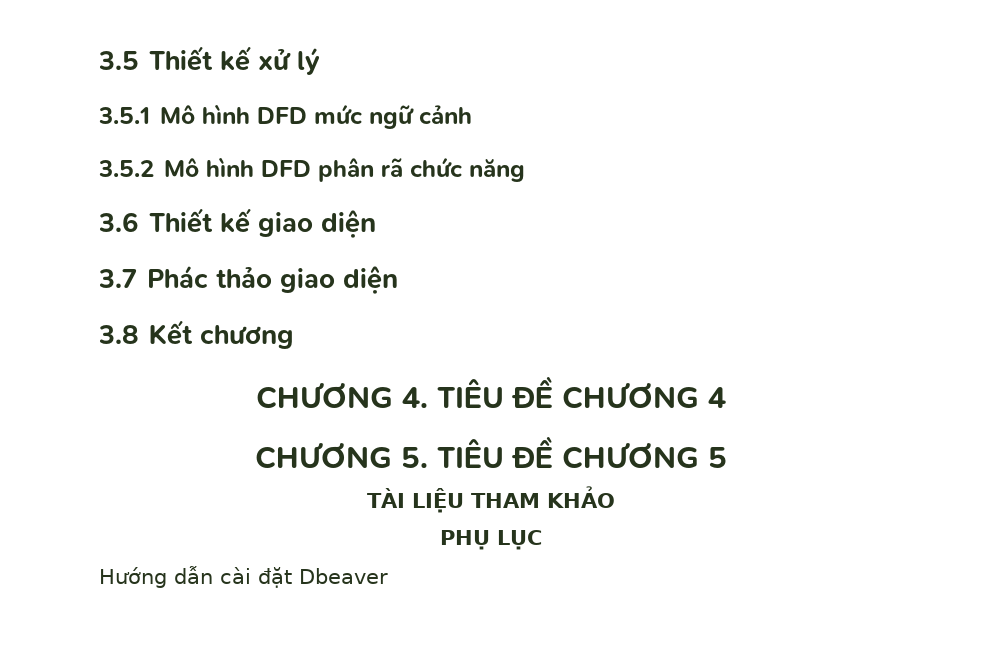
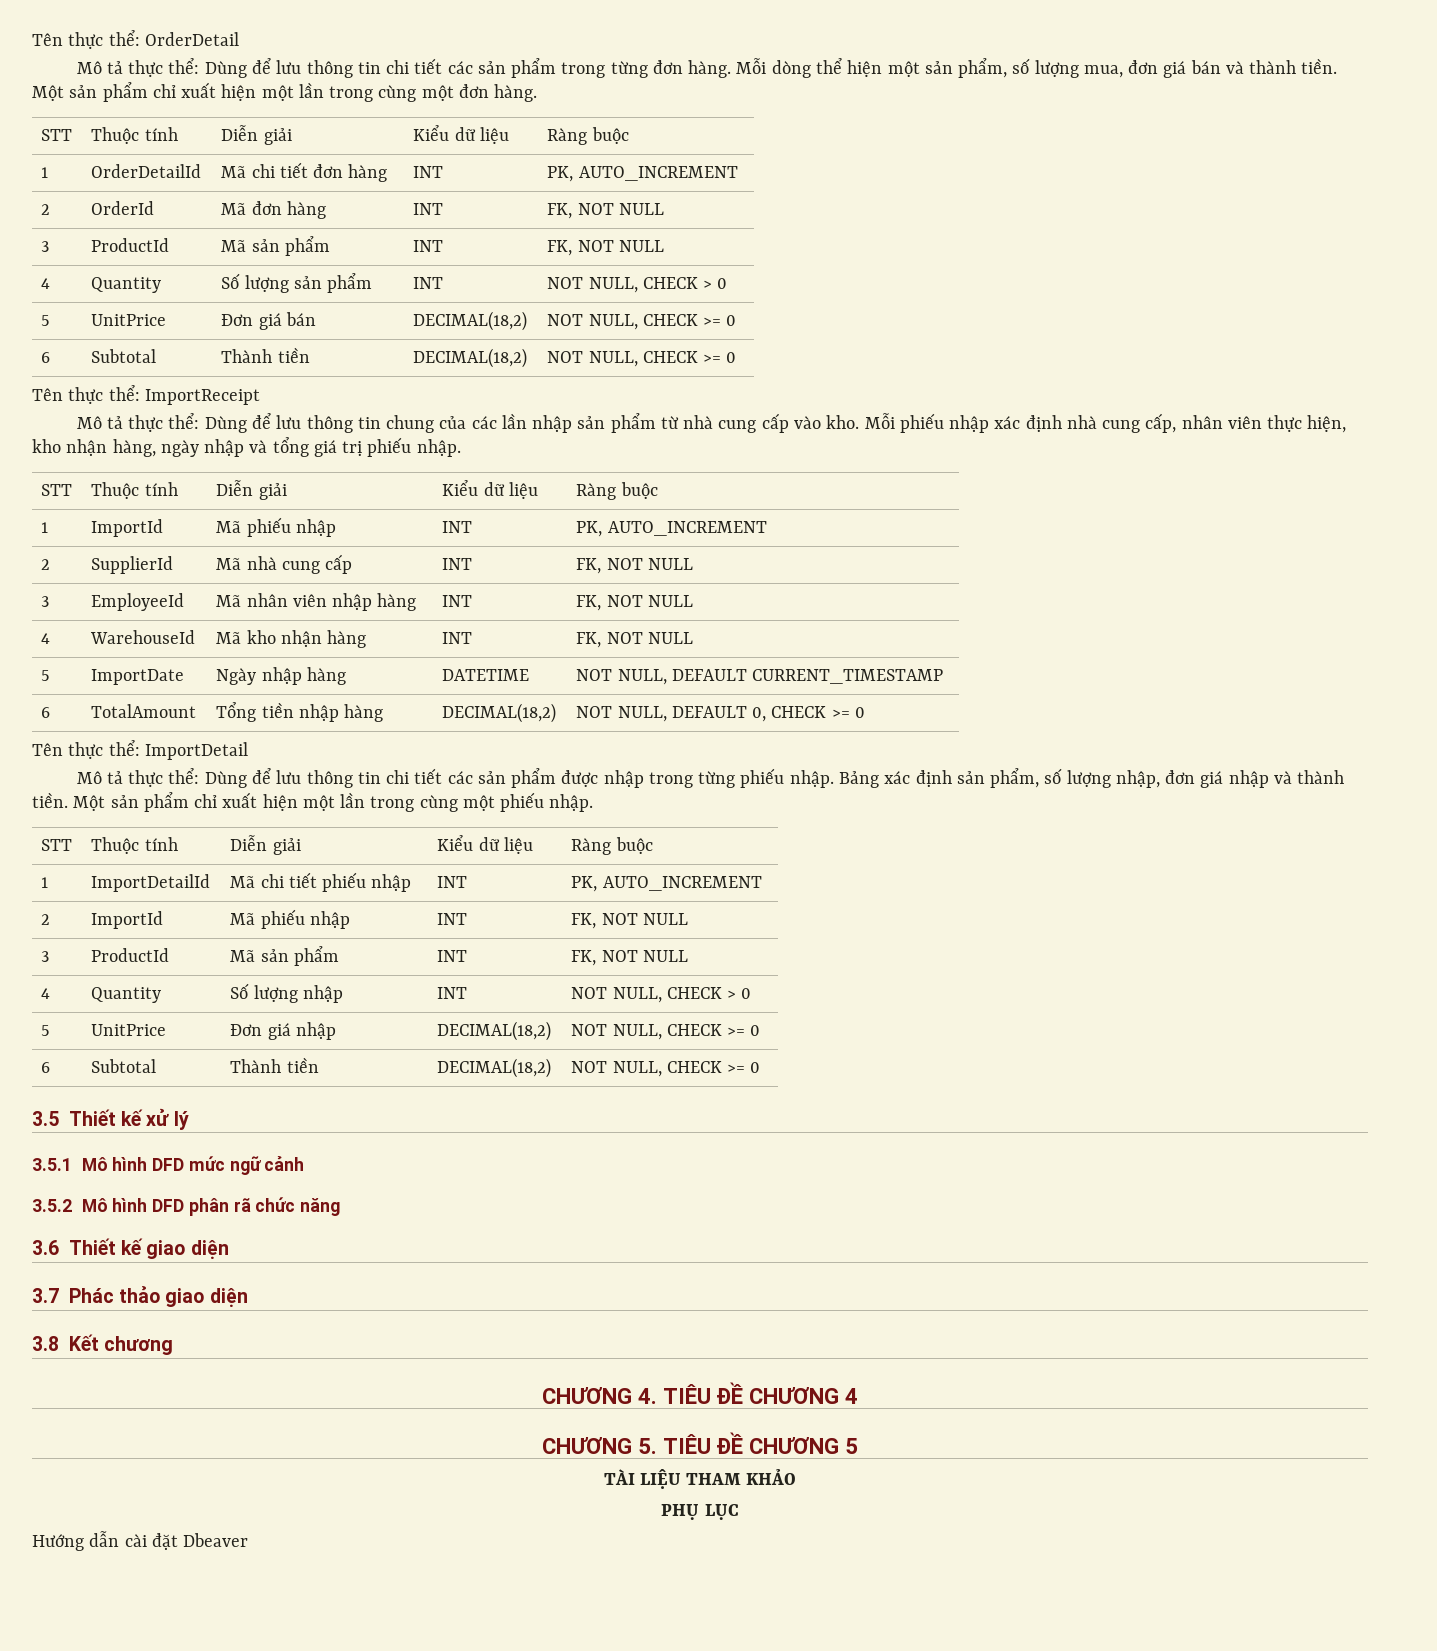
+ Tên thực thể: OrderDetail
+ Mô tả thực thể: Dùng để lưu thông tin chi tiết các sản phẩm trong từng đơn hàng. Mỗi dòng thể hiện một sản phẩm, số lượng mua, đơn giá bán và thành tiền. Một sản phẩm chỉ xuất hiện một lần trong cùng một đơn hàng.
+ STT | Thuộc tính | Diễn giải | Kiểu dữ liệu | Ràng buộc
+ 1 | OrderDetailId | Mã chi tiết đơn hàng | INT | PK, AUTO_INCREMENT
+ 2 | OrderId | Mã đơn hàng | INT | FK, NOT NULL
+ 3 | ProductId | Mã sản phẩm | INT | FK, NOT NULL
+ 4 | Quantity | Số lượng sản phẩm | INT | NOT NULL, CHECK > 0
+ 5 | UnitPrice | Đơn giá bán | DECIMAL(18,2) | NOT NULL, CHECK >= 0
+ 6 | Subtotal | Thành tiền | DECIMAL(18,2) | NOT NULL, CHECK >= 0
+ Tên thực thể: ImportReceipt
+ Mô tả thực thể: Dùng để lưu thông tin chung của các lần nhập sản phẩm từ nhà cung cấp vào kho. Mỗi phiếu nhập xác định nhà cung cấp, nhân viên thực hiện, kho nhận hàng, ngày nhập và tổng giá trị phiếu nhập.
+ STT | Thuộc tính | Diễn giải | Kiểu dữ liệu | Ràng buộc
+ 1 | ImportId | Mã phiếu nhập | INT | PK, AUTO_INCREMENT
+ 2 | SupplierId | Mã nhà cung cấp | INT | FK, NOT NULL
+ 3 | EmployeeId | Mã nhân viên nhập hàng | INT | FK, NOT NULL
+ 4 | WarehouseId | Mã kho nhận hàng | INT | FK, NOT NULL
+ 5 | ImportDate | Ngày nhập hàng | DATETIME | NOT NULL, DEFAULT CURRENT_TIMESTAMP
+ 6 | TotalAmount | Tổng tiền nhập hàng | DECIMAL(18,2) | NOT NULL, DEFAULT 0, CHECK >= 0
+ Tên thực thể: ImportDetail
+ Mô tả thực thể: Dùng để lưu thông tin chi tiết các sản phẩm được nhập trong từng phiếu nhập. Bảng xác định sản phẩm, số lượng nhập, đơn giá nhập và thành tiền. Một sản phẩm chỉ xuất hiện một lần trong cùng một phiếu nhập.
+ STT | Thuộc tính | Diễn giải | Kiểu dữ liệu | Ràng buộc
+ 1 | ImportDetailId | Mã chi tiết phiếu nhập | INT | PK, AUTO_INCREMENT
+ 2 | ImportId | Mã phiếu nhập | INT | FK, NOT NULL
+ 3 | ProductId | Mã sản phẩm | INT | FK, NOT NULL
+ 4 | Quantity | Số lượng nhập | INT | NOT NULL, CHECK > 0
+ 5 | UnitPrice | Đơn giá nhập | DECIMAL(18,2) | NOT NULL, CHECK >= 0
+ 6 | Subtotal | Thành tiền | DECIMAL(18,2) | NOT NULL, CHECK >= 0

